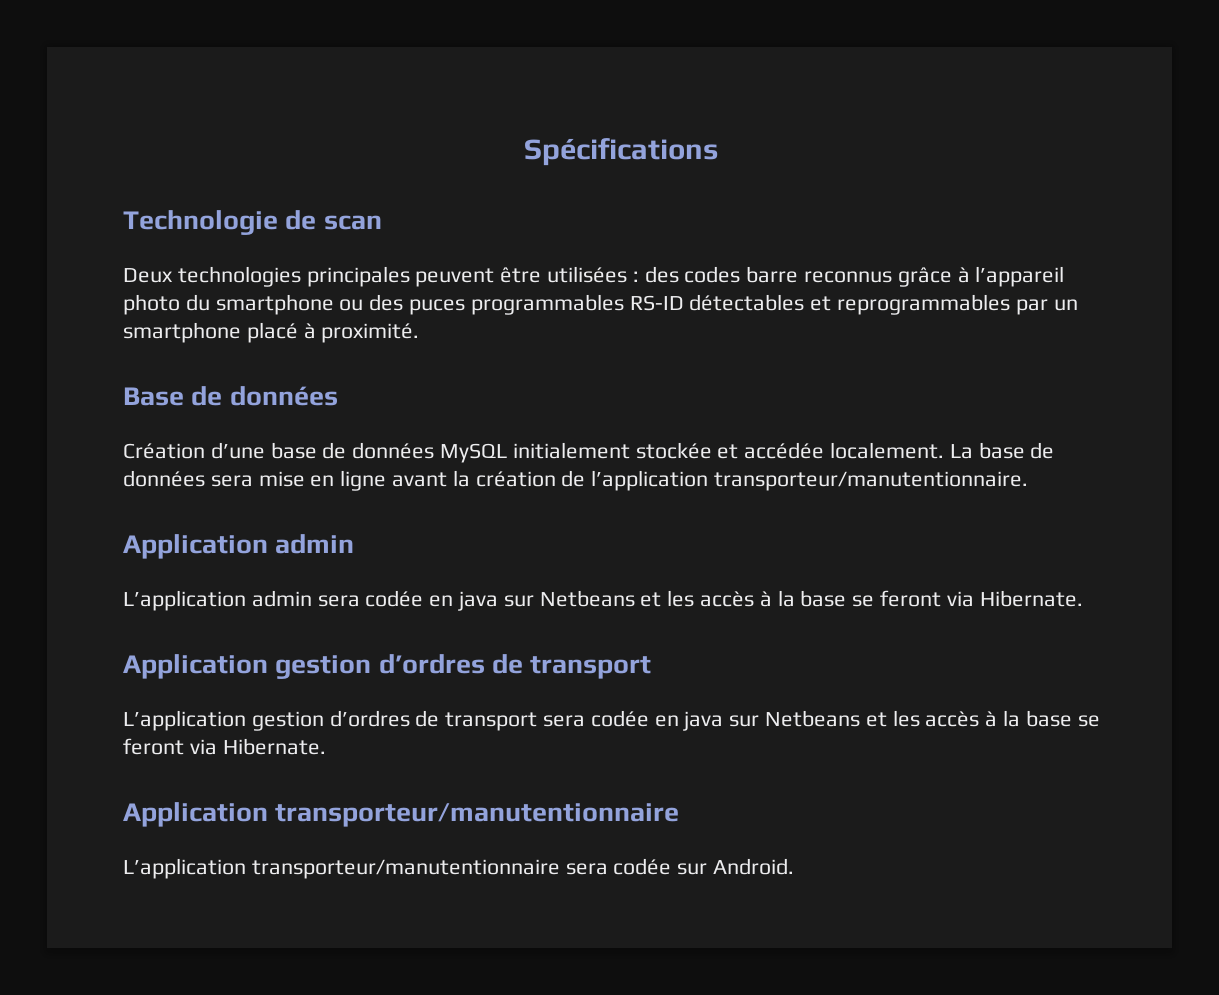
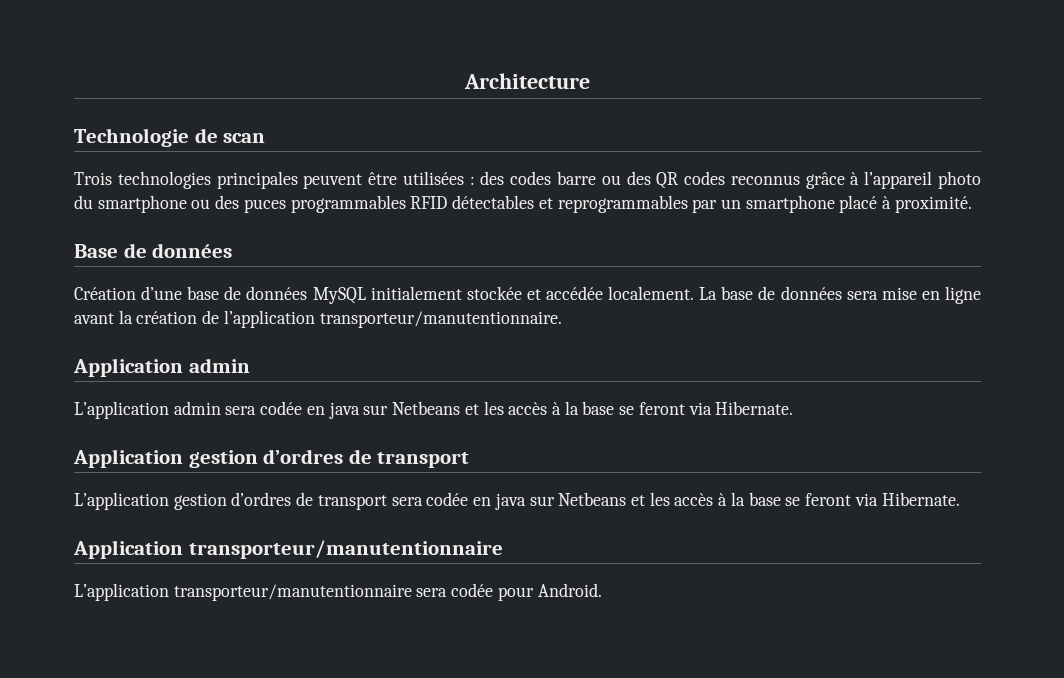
- Spécifications
+ Architecture
- Deux technologies principales peuvent être utilisées : des codes barre reconnus grâce à l’appareil photo du smartphone ou des puces programmables RS-ID détectables et reprogrammables par un smartphone placé à proximité.
+ Trois technologies principales peuvent être utilisées : des codes barre ou des QR codes reconnus grâce à l’appareil photo du smartphone ou des puces programmables RFID détectables et reprogrammables par un smartphone placé à proximité.
- L’application transporteur/manutentionnaire sera codée sur Android.
+ L’application transporteur/manutentionnaire sera codée pour Android.

